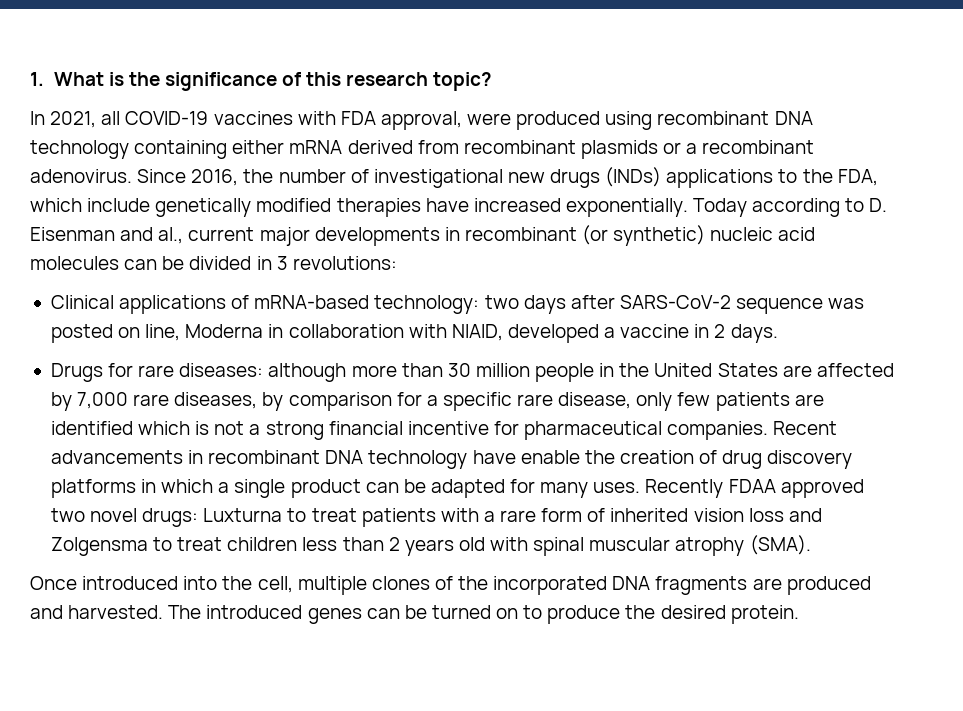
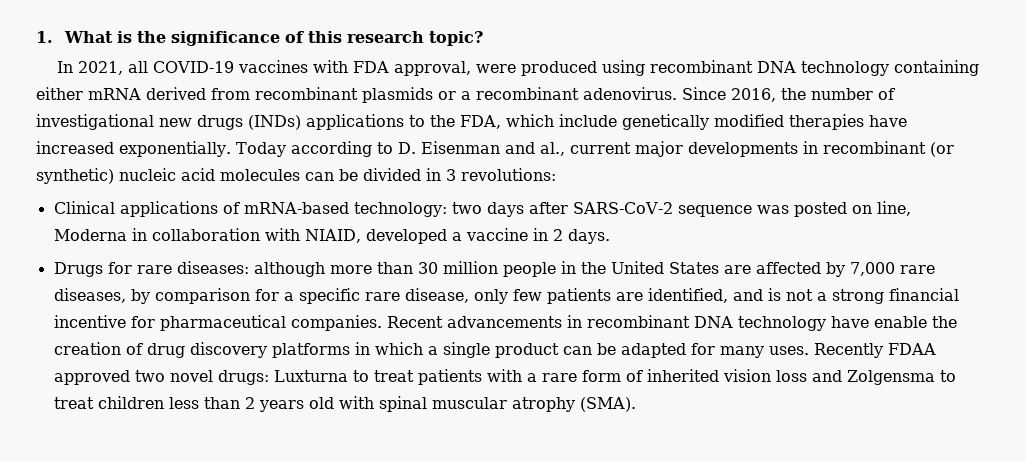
- Drugs for rare diseases: although more than 30 million people in the United States are affected by 7,000 rare diseases, by comparison for a specific rare disease, only few patients are identified which is not a strong financial incentive for pharmaceutical companies.
+ Drugs for rare diseases: although more than 30 million people in the United States are affected by 7,000 rare diseases, by comparison for a specific rare disease, only few patients are identified, and is not a strong financial incentive for pharmaceutical companies.
- Once introduced into the cell, multiple clones of the incorporated DNA fragments are produced and harvested. The introduced genes can be turned on to produce the desired protein.

